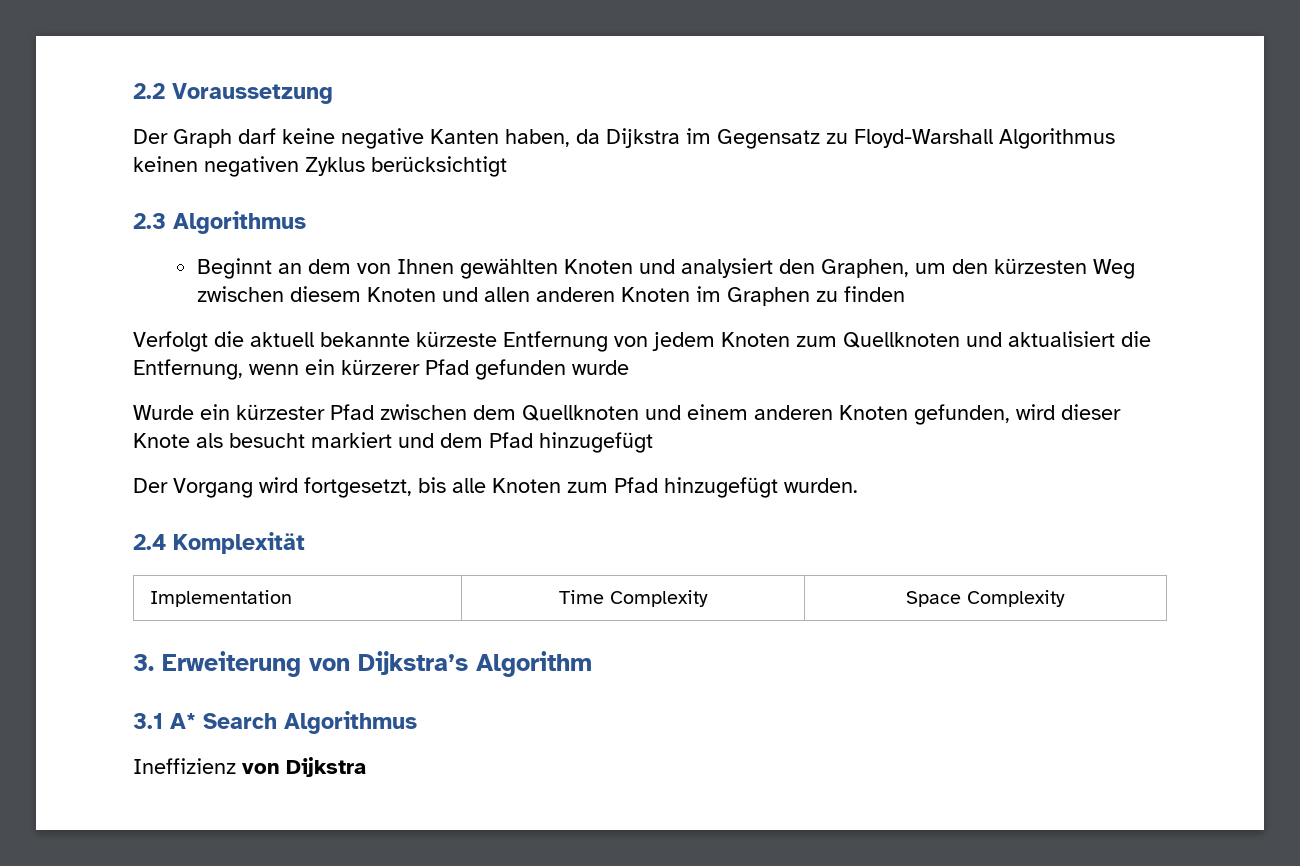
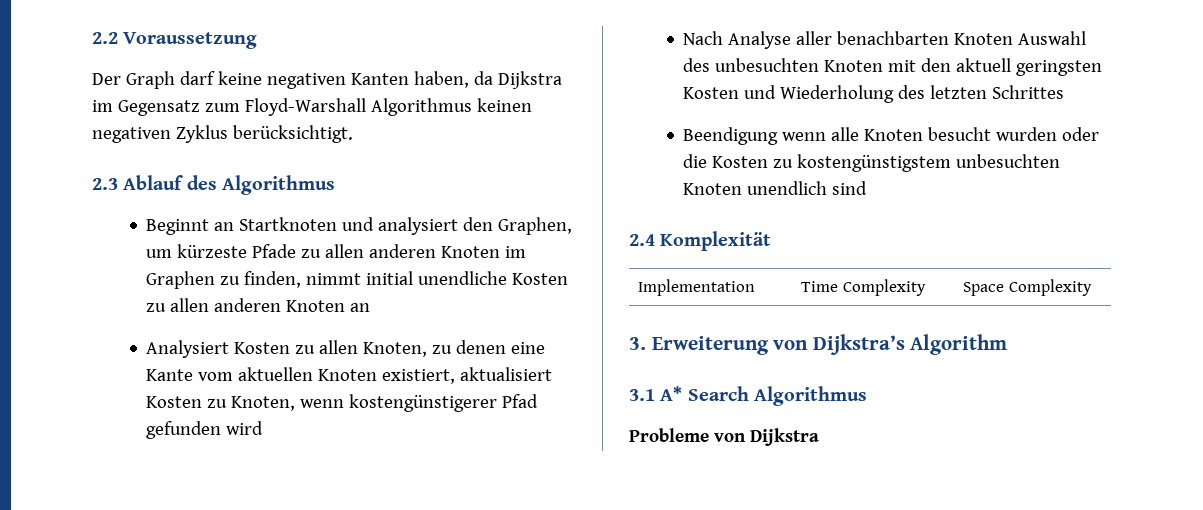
- Der Graph darf keine negative Kanten haben, da Dijkstra im Gegensatz zu Floyd-Warshall Algorithmus keinen negativen Zyklus berücksichtigt
+ Der Graph darf keine negativen Kanten haben, da Dijkstra im Gegensatz zum Floyd-Warshall Algorithmus keinen negativen Zyklus berücksichtigt.
- 2.3 Algorithmus
+ 2.3 Ablauf des Algorithmus
- Beginnt an dem von Ihnen gewählten Knoten und analysiert den Graphen, um den kürzesten Weg zwischen diesem Knoten und allen anderen Knoten im Graphen zu finden
- Verfolgt die aktuell bekannte kürzeste Entfernung von jedem Knoten zum Quellknoten und aktualisiert die Entfernung, wenn ein kürzerer Pfad gefunden wurde
- Wurde ein kürzester Pfad zwischen dem Quellknoten und einem anderen Knoten gefunden, wird dieser Knote als besucht markiert und dem Pfad hinzugefügt
- Der Vorgang wird fortgesetzt, bis alle Knoten zum Pfad hinzugefügt wurden.
+ Beginnt an Startknoten und analysiert den Graphen, um kürzeste Pfade zu allen anderen Knoten im Graphen zu finden, nimmt initial unendliche Kosten zu allen anderen Knoten an
+ Analysiert Kosten zu allen Knoten, zu denen eine Kante vom aktuellen Knoten existiert, aktualisiert Kosten zu Knoten, wenn kostengünstigerer Pfad gefunden wird
+ Nach Analyse aller benachbarten Knoten Auswahl des unbesuchten Knoten mit den aktuell geringsten Kosten und Wiederholung des letzten Schrittes
+ Beendigung wenn alle Knoten besucht wurden oder die Kosten zu kostengünstigstem unbesuchten Knoten unendlich sind
- Ineffizienz von Dijkstra
+ Probleme von Dijkstra

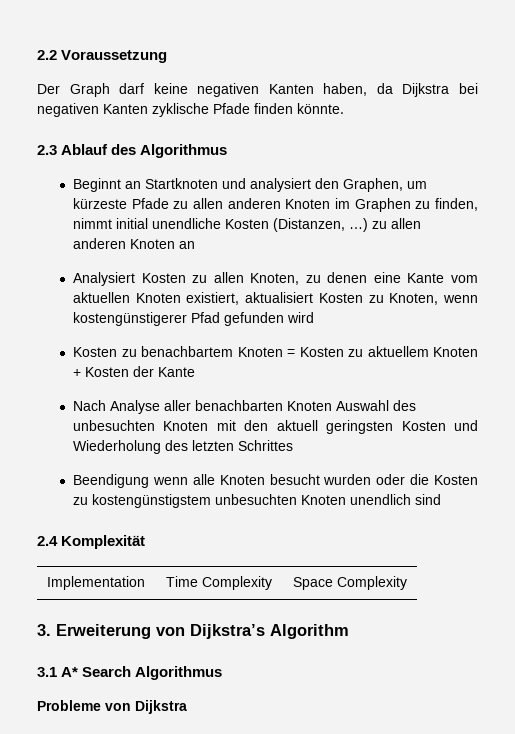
- Der Graph darf keine negativen Kanten haben, da Dijkstra im Gegensatz zum Floyd-Warshall Algorithmus keinen negativen Zyklus berücksichtigt.
+ Der Graph darf keine negativen Kanten haben, da Dijkstra bei negativen Kanten zyklische Pfade finden könnte.
- Beginnt an Startknoten und analysiert den Graphen, um kürzeste Pfade zu allen anderen Knoten im Graphen zu finden, nimmt initial unendliche Kosten zu allen anderen Knoten an
+ Beginnt an Startknoten und analysiert den Graphen, um kürzeste Pfade zu allen anderen Knoten im Graphen zu finden, nimmt initial unendliche Kosten (Distanzen, …) zu allen anderen Knoten an
+ Kosten zu benachbartem Knoten = Kosten zu aktuellem Knoten + Kosten der Kante

